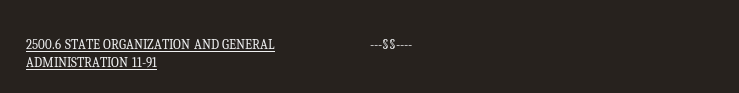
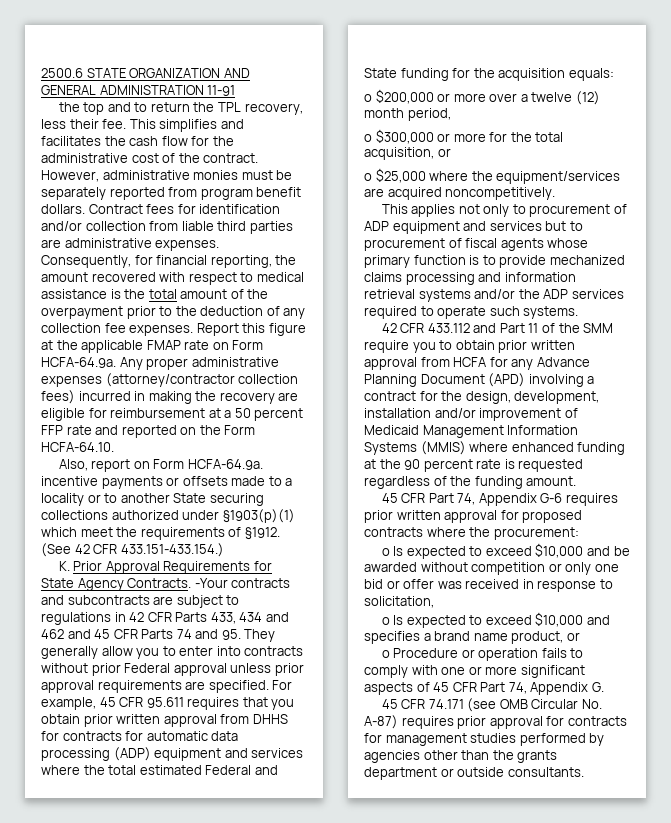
- ---§§----
+ the top and to return the TPL recovery, less their fee. This simplifies and facilitates the cash flow for the administrative cost of the contract. However, administrative monies must be separately reported from program benefit dollars. Contract fees for identification and/or collection from liable third parties are administrative expenses. Consequently, for financial reporting, the amount recovered with respect to medical assistance is the total amount of the overpayment prior to the deduction of any collection fee expenses. Report this figure at the applicable FMAP rate on Form HCFA-64.9a. Any proper administrative expenses (attorney/contractor collection fees) incurred in making the recovery are eligible for reimbursement at a 50 percent FFP rate and reported on the Form HCFA-64.10.
+ Also, report on Form HCFA-64.9a. incentive payments or offsets made to a locality or to another State securing collections authorized under §1903(p)(1) which meet the requirements of §1912. (See 42 CFR 433.151-433.154.)
+ K. Prior Approval Requirements for State Agency Contracts. -Your contracts and subcontracts are subject to regulations in 42 CFR Parts 433, 434 and 462 and 45 CFR Parts 74 and 95. They generally allow you to enter into contracts without prior Federal approval unless prior approval requirements are specified. For example, 45 CFR 95.611 requires that you obtain prior written approval from DHHS for contracts for automatic data processing (ADP) equipment and services where the total estimated Federal and State funding for the acquisition equals:
+ o $200,000 or more over a twelve (12) month period,
+ o $300,000 or more for the total acquisition, or
+ o $25,000 where the equipment/services are acquired noncompetitively.
+ This applies not only to procurement of ADP equipment and services but to procurement of fiscal agents whose primary function is to provide mechanized claims processing and information retrieval systems and/or the ADP services required to operate such systems.
+ 42 CFR 433.112 and Part 11 of the SMM require you to obtain prior written approval from HCFA for any Advance Planning Document (APD) involving a contract for the design, development, installation and/or improvement of Medicaid Management Information Systems (MMIS) where enhanced funding at the 90 percent rate is requested regardless of the funding amount.
+ 45 CFR Part 74, Appendix G-6 requires prior written approval for proposed contracts where the procurement:
+ o Is expected to exceed $10,000 and be awarded without competition or only one bid or offer was received in response to solicitation,
+ o Is expected to exceed $10,000 and specifies a brand name product, or
+ o Procedure or operation fails to comply with one or more significant aspects of 45 CFR Part 74, Appendix G.
+ 45 CFR 74.171 (see OMB Circular No. A-87) requires prior approval for contracts for management studies performed by agencies other than the grants department or outside consultants.

